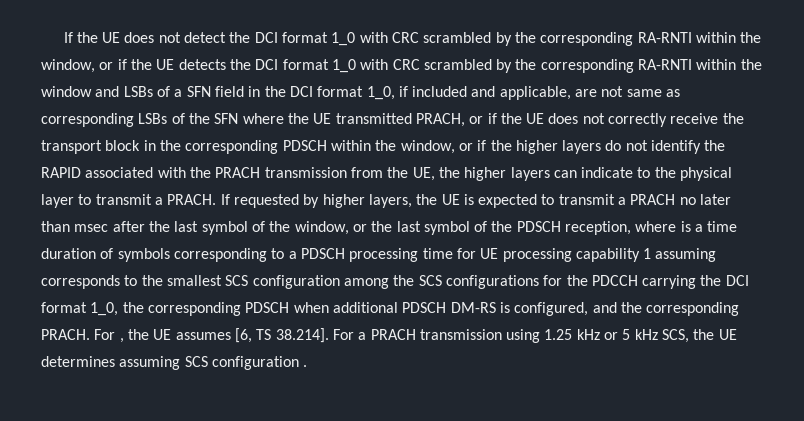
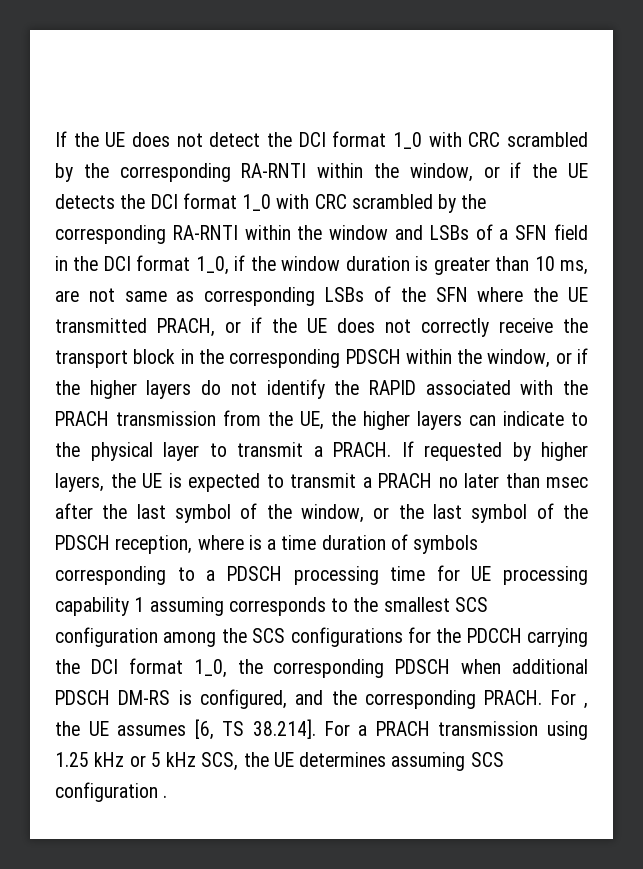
- If the UE does not detect the DCI format 1_0 with CRC scrambled by the corresponding RA-RNTI within the window, or if the UE detects the DCI format 1_0 with CRC scrambled by the corresponding RA-RNTI within the window and LSBs of a SFN field in the DCI format 1_0, if included and applicable, are not same as corresponding LSBs of the SFN where the UE transmitted PRACH, or if the UE does not correctly receive the transport block in the corresponding PDSCH within the window, or if the higher layers do not identify the RAPID associated with the PRACH transmission from the UE, the higher layers can indicate to the physical layer to transmit a PRACH.
+ If the UE does not detect the DCI format 1_0 with CRC scrambled by the corresponding RA-RNTI within the window, or if the UE detects the DCI format 1_0 with CRC scrambled by the corresponding RA-RNTI within the window and LSBs of a SFN field in the DCI format 1_0, if the window duration is greater than 10 ms, are not same as corresponding LSBs of the SFN where the UE transmitted PRACH, or if the UE does not correctly receive the transport block in the corresponding PDSCH within the window, or if the higher layers do not identify the RAPID associated with the PRACH transmission from the UE, the higher layers can indicate to the physical layer to transmit a PRACH.

